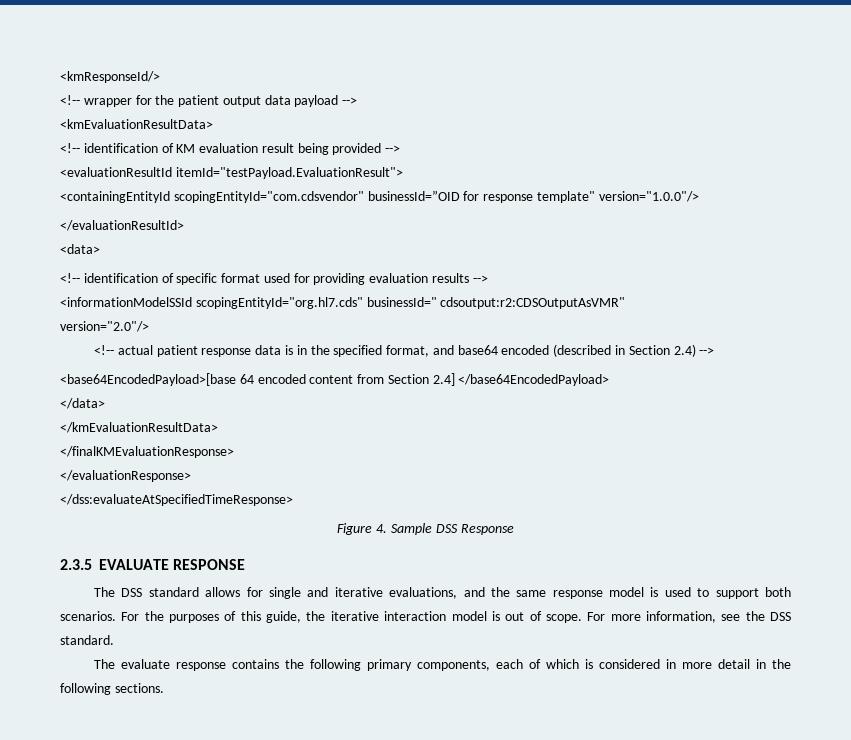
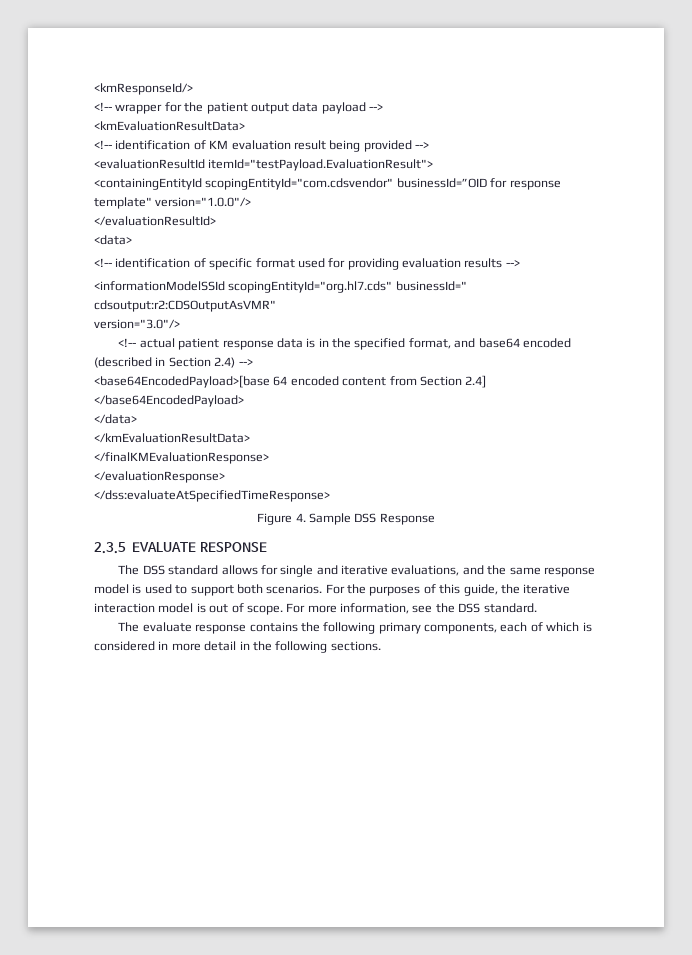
- version="2.0"/>
+ version="3.0"/>

